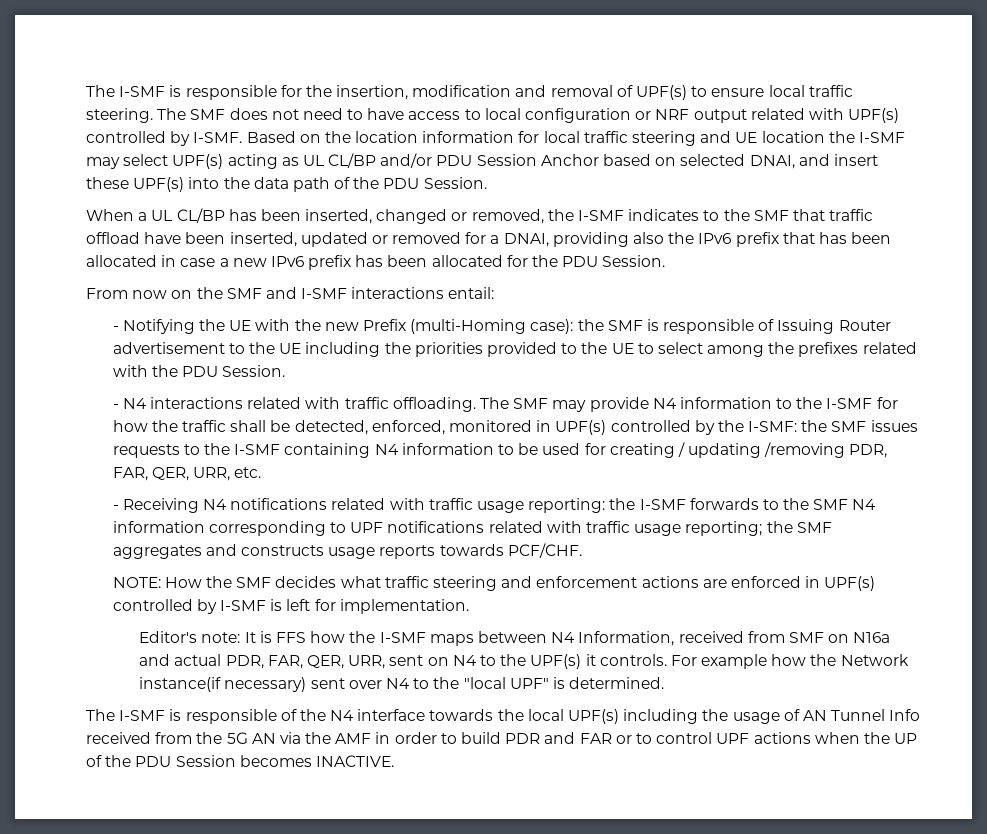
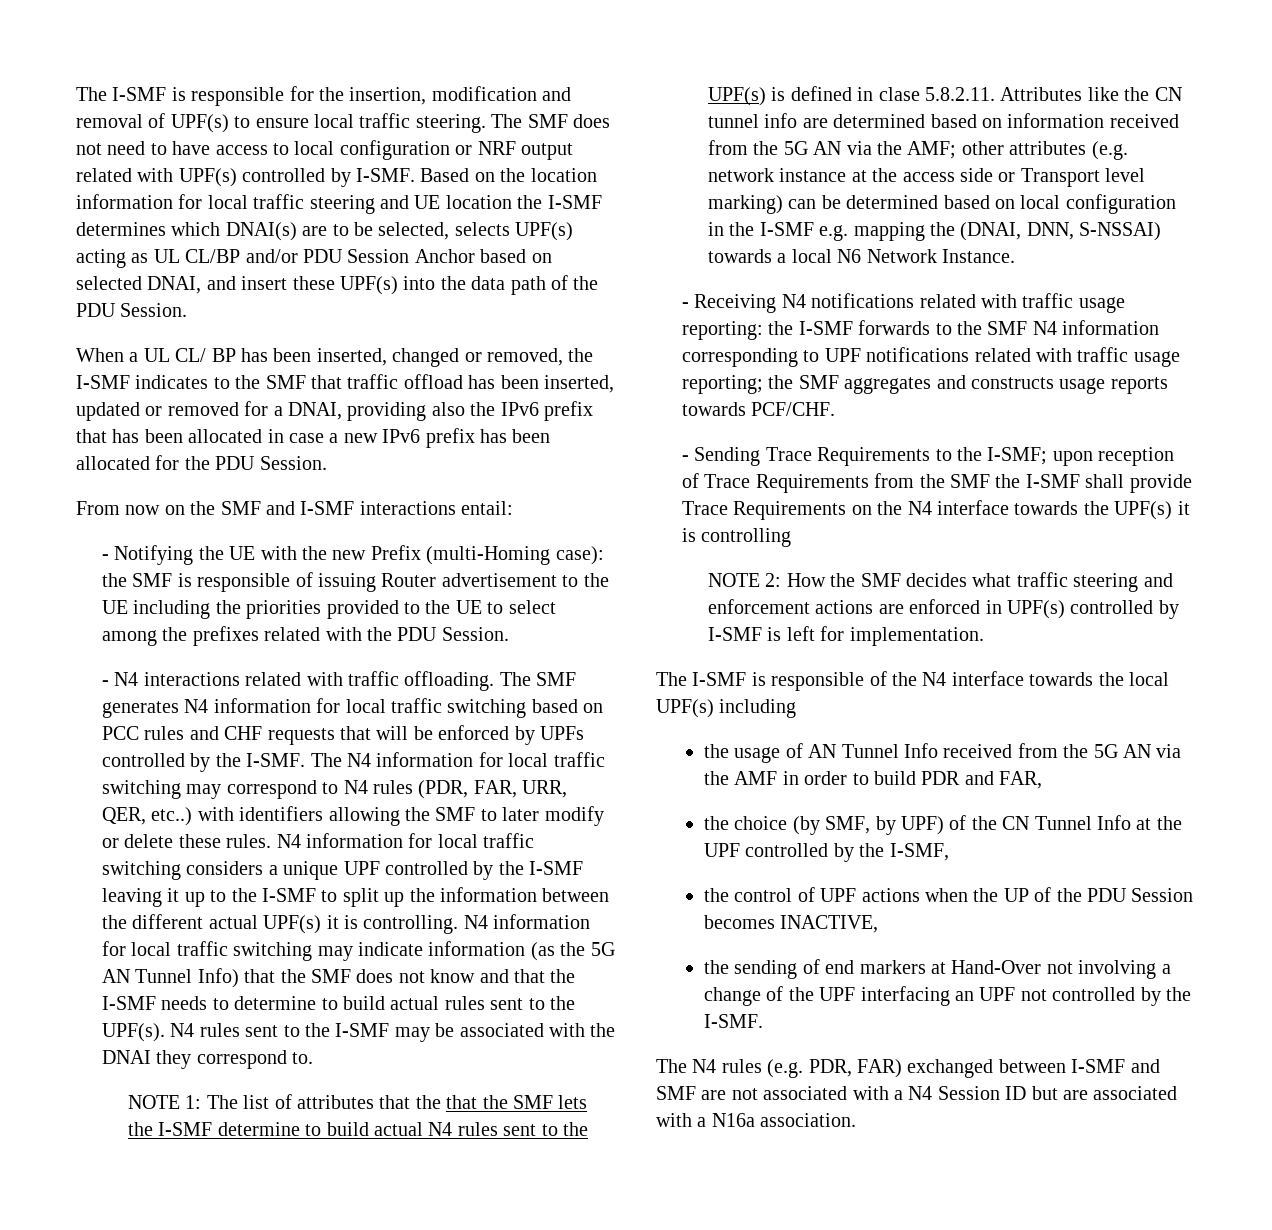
- Based on the location information for local traffic steering and UE location the I-SMF may select UPF(s) acting as UL CL/BP and/or PDU Session Anchor based on selected DNAI, and insert these UPF(s) into the data path of the PDU Session.
+ Based on the location information for local traffic steering and UE location the I-SMF determines which DNAI(s) are to be selected, selects UPF(s) acting as UL CL/BP and/or PDU Session Anchor based on selected DNAI, and insert these UPF(s) into the data path of the PDU Session.
- When a UL CL/BP has been inserted, changed or removed, the I-SMF indicates to the SMF that traffic offload have been inserted, updated or removed for a DNAI, providing also the IPv6 prefix that has been allocated in case a new IPv6 prefix has been allocated for the PDU Session.
+ When a UL CL/ BP has been inserted, changed or removed, the I-SMF indicates to the SMF that traffic offload has been inserted, updated or removed for a DNAI, providing also the IPv6 prefix that has been allocated in case a new IPv6 prefix has been allocated for the PDU Session.
- - Notifying the UE with the new Prefix (multi-Homing case): the SMF is responsible of Issuing Router advertisement to the UE including the priorities provided to the UE to select among the prefixes related with the PDU Session.
+ - Notifying the UE with the new Prefix (multi-Homing case): the SMF is responsible of issuing Router advertisement to the UE including the priorities provided to the UE to select among the prefixes related with the PDU Session.
- The SMF may provide N4 information to the I-SMF for how the traffic shall be detected, enforced, monitored in UPF(s) controlled by the I-SMF: the SMF issues requests to the I-SMF containing N4 information to be used for creating / updating /removing PDR, FAR, QER, URR, etc.
+ The SMF generates N4 information for local traffic switching based on PCC rules and CHF requests that will be enforced by UPFs controlled by the I-SMF. The N4 information for local traffic switching may correspond to N4 rules (PDR, FAR, URR, QER, etc..) with identifiers allowing the SMF to later modify or delete these rules. N4 information for local traffic switching considers a unique UPF controlled by the I-SMF leaving it up to the I-SMF to split up the information between the different actual UPF(s) it is controlling. N4 information for local traffic switching may indicate information (as the 5G AN Tunnel Info) that the SMF does not know and that the I-SMF needs to determine to build actual rules sent to the UPF(s). N4 rules sent to the I-SMF may be associated with the DNAI they correspond to.
+ NOTE 1: The list of attributes that the that the SMF lets the I-SMF determine to build actual N4 rules sent to the UPF(s) is defined in clase 5.8.2.11. Attributes like the CN tunnel info are determined based on information received from the 5G AN via the AMF; other attributes (e.g. network instance at the access side or Transport level marking) can be determined based on local configuration in the I-SMF e.g. mapping the (DNAI, DNN, S-NSSAI) towards a local N6 Network Instance.
- NOTE: How the SMF decides what traffic steering and enforcement actions are enforced in UPF(s) controlled by I-SMF is left for implementation.
+ - Sending Trace Requirements to the I-SMF; upon reception of Trace Requirements from the SMF the I-SMF shall provide Trace Requirements on the N4 interface towards the UPF(s) it is controlling
+ NOTE 2: How the SMF decides what traffic steering and enforcement actions are enforced in UPF(s) controlled by I-SMF is left for implementation.
- Editor's note: It is FFS how the I-SMF maps between N4 Information, received from SMF on N16a and actual PDR, FAR, QER, URR, sent on N4 to the UPF(s) it controls. For example how the Network instance(if necessary) sent over N4 to the "local UPF" is determined.
- The I-SMF is responsible of the N4 interface towards the local UPF(s) including the usage of AN Tunnel Info received from the 5G AN via the AMF in order to build PDR and FAR or to control UPF actions when the UP of the PDU Session becomes INACTIVE.
+ The I-SMF is responsible of the N4 interface towards the local UPF(s) including
+ the usage of AN Tunnel Info received from the 5G AN via the AMF in order to build PDR and FAR,
+ the choice (by SMF, by UPF) of the CN Tunnel Info at the UPF controlled by the I-SMF,
+ the control of UPF actions when the UP of the PDU Session becomes INACTIVE,
+ the sending of end markers at Hand-Over not involving a change of the UPF interfacing an UPF not controlled by the I-SMF.
+ The N4 rules (e.g. PDR, FAR) exchanged between I-SMF and SMF are not associated with a N4 Session ID but are associated with a N16a association.

